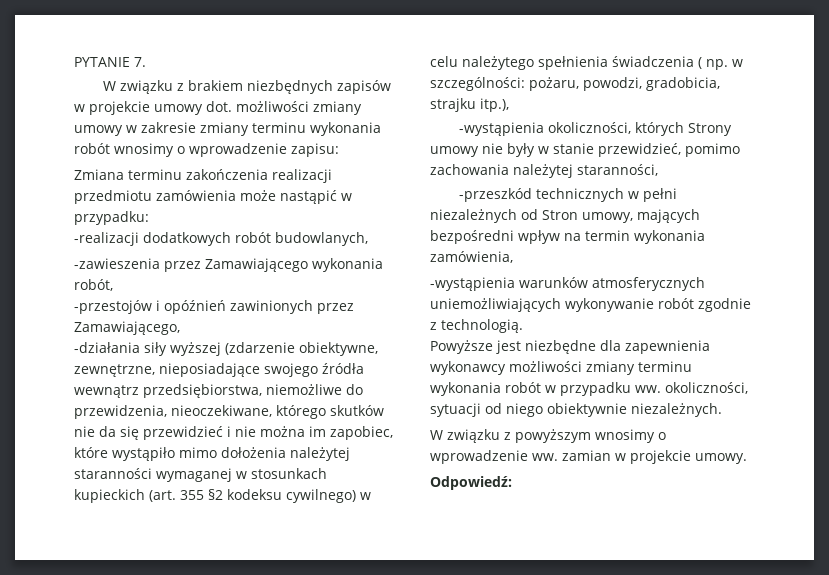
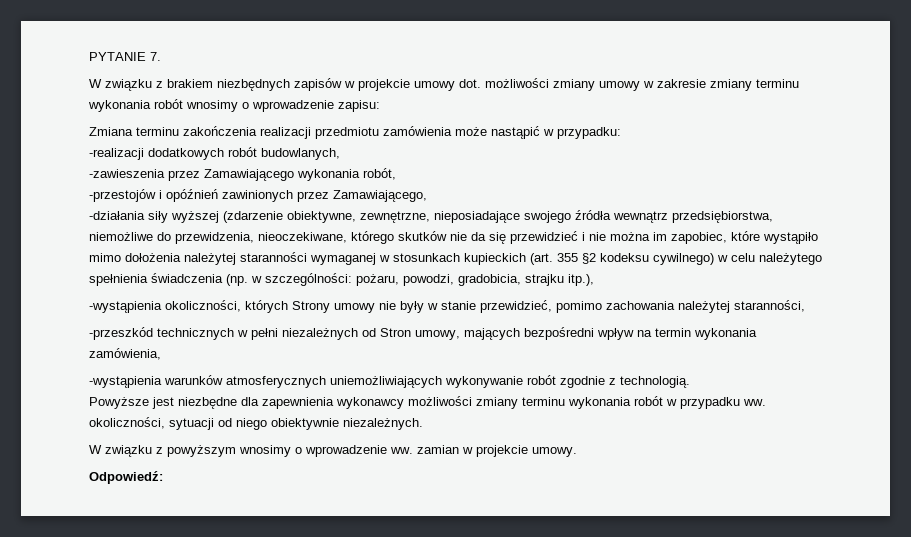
- -działania siły wyższej (zdarzenie obiektywne, zewnętrzne, nieposiadające swojego źródła wewnątrz przedsiębiorstwa, niemożliwe do przewidzenia, nieoczekiwane, którego skutków nie da się przewidzieć i nie można im zapobiec, które wystąpiło mimo dołożenia należytej staranności wymaganej w stosunkach kupieckich (art. 355 §2 kodeksu cywilnego) w celu należytego spełnienia świadczenia ( np. w szczególności: pożaru, powodzi, gradobicia, strajku itp.),
+ -działania siły wyższej (zdarzenie obiektywne, zewnętrzne, nieposiadające swojego źródła wewnątrz przedsiębiorstwa, niemożliwe do przewidzenia, nieoczekiwane, którego skutków nie da się przewidzieć i nie można im zapobiec, które wystąpiło mimo dołożenia należytej staranności wymaganej w stosunkach kupieckich (art. 355 §2 kodeksu cywilnego) w celu należytego spełnienia świadczenia (np. w szczególności: pożaru, powodzi, gradobicia, strajku itp.),

